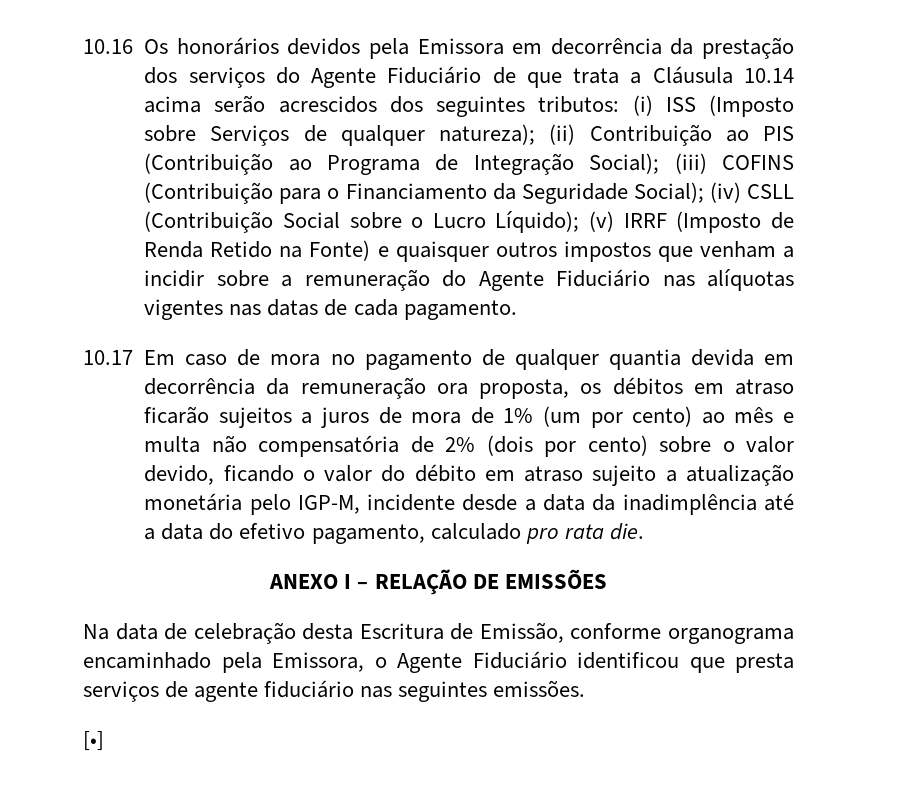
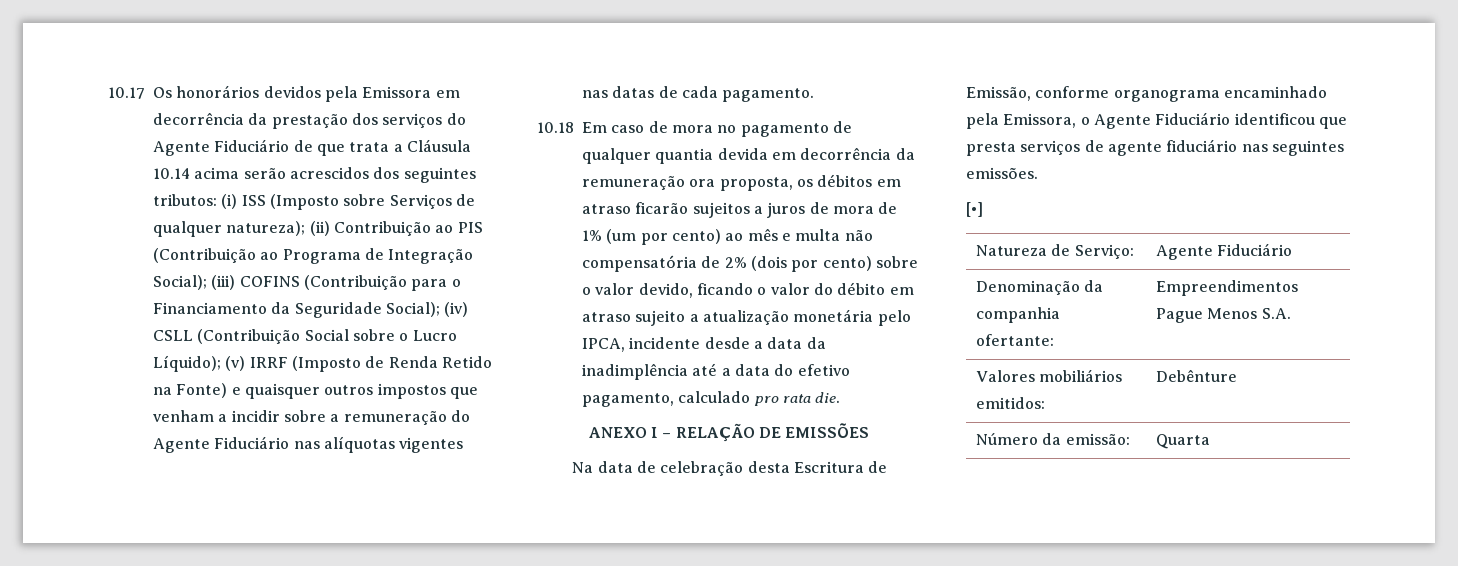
- 10.16 Os honorários devidos pela Emissora em decorrência da prestação dos serviços do Agente Fiduciário de que trata a Cláusula 10.14 acima serão acrescidos dos seguintes tributos:
+ 10.17 Os honorários devidos pela Emissora em decorrência da prestação dos serviços do Agente Fiduciário de que trata a Cláusula 10.14 acima serão acrescidos dos seguintes tributos:
- 10.17 Em caso de mora no pagamento de qualquer quantia devida em decorrência da remuneração ora proposta, os débitos em atraso ficarão sujeitos a juros de mora de 1% (um por cento) ao mês e multa não compensatória de 2% (dois por cento) sobre o valor devido, ficando o valor do débito em atraso sujeito a atualização monetária pelo IGP-M, incidente desde a data da inadimplência até a data do efetivo pagamento, calculado pro rata die.
+ 10.18 Em caso de mora no pagamento de qualquer quantia devida em decorrência da remuneração ora proposta, os débitos em atraso ficarão sujeitos a juros de mora de 1% (um por cento) ao mês e multa não compensatória de 2% (dois por cento) sobre o valor devido, ficando o valor do débito em atraso sujeito a atualização monetária pelo IPCA, incidente desde a data da inadimplência até a data do efetivo pagamento, calculado pro rata die.
+ Natureza de Serviço: | Agente Fiduciário
+ Denominação da companhia ofertante: | Empreendimentos Pague Menos S.A.
+ Valores mobiliários emitidos: | Debênture
+ Número da emissão: | Quarta

